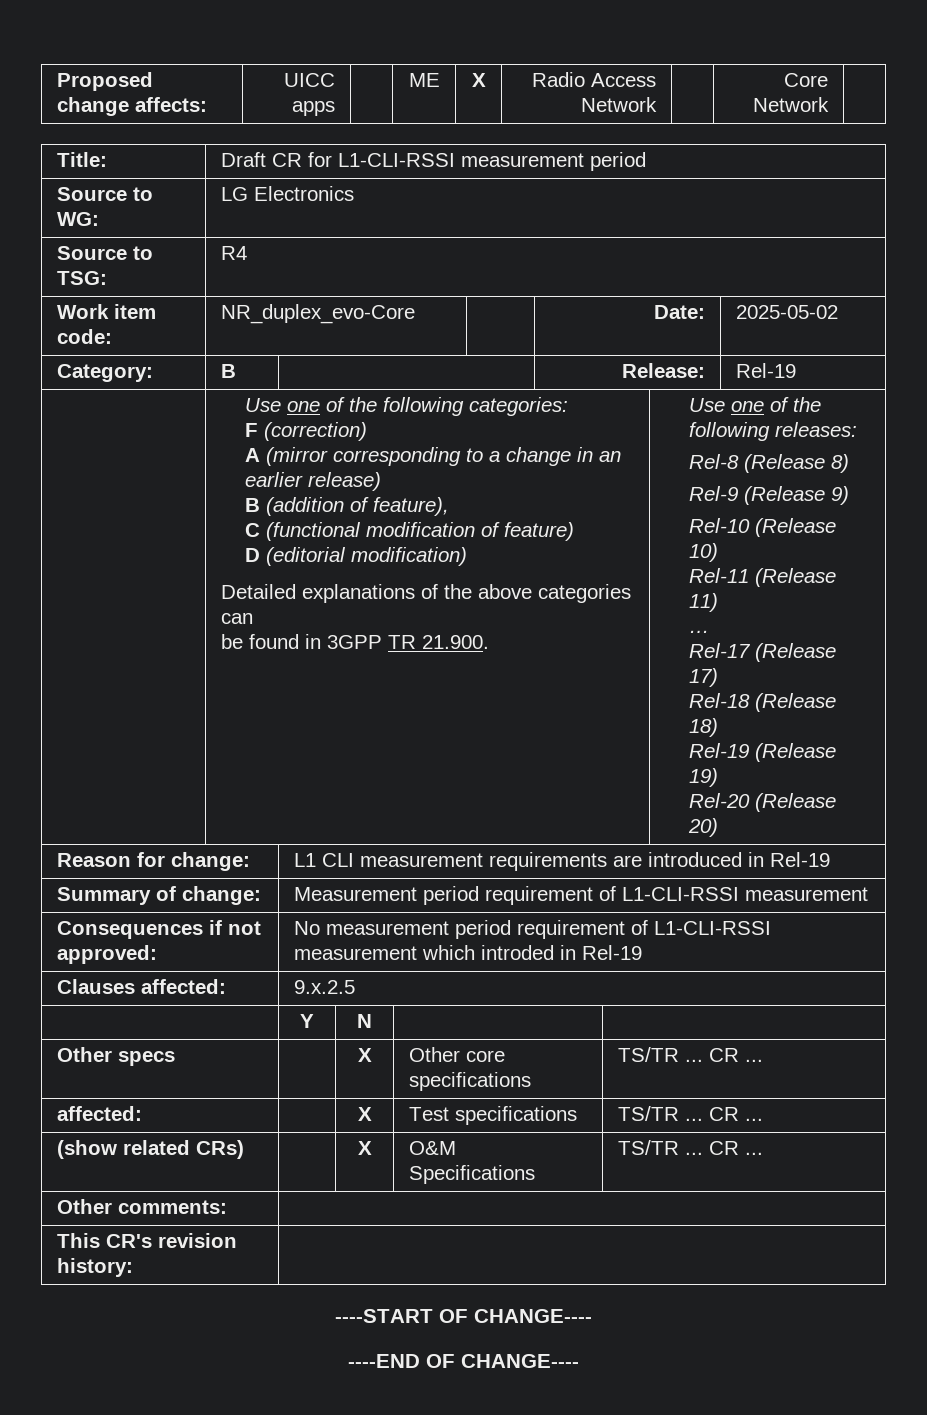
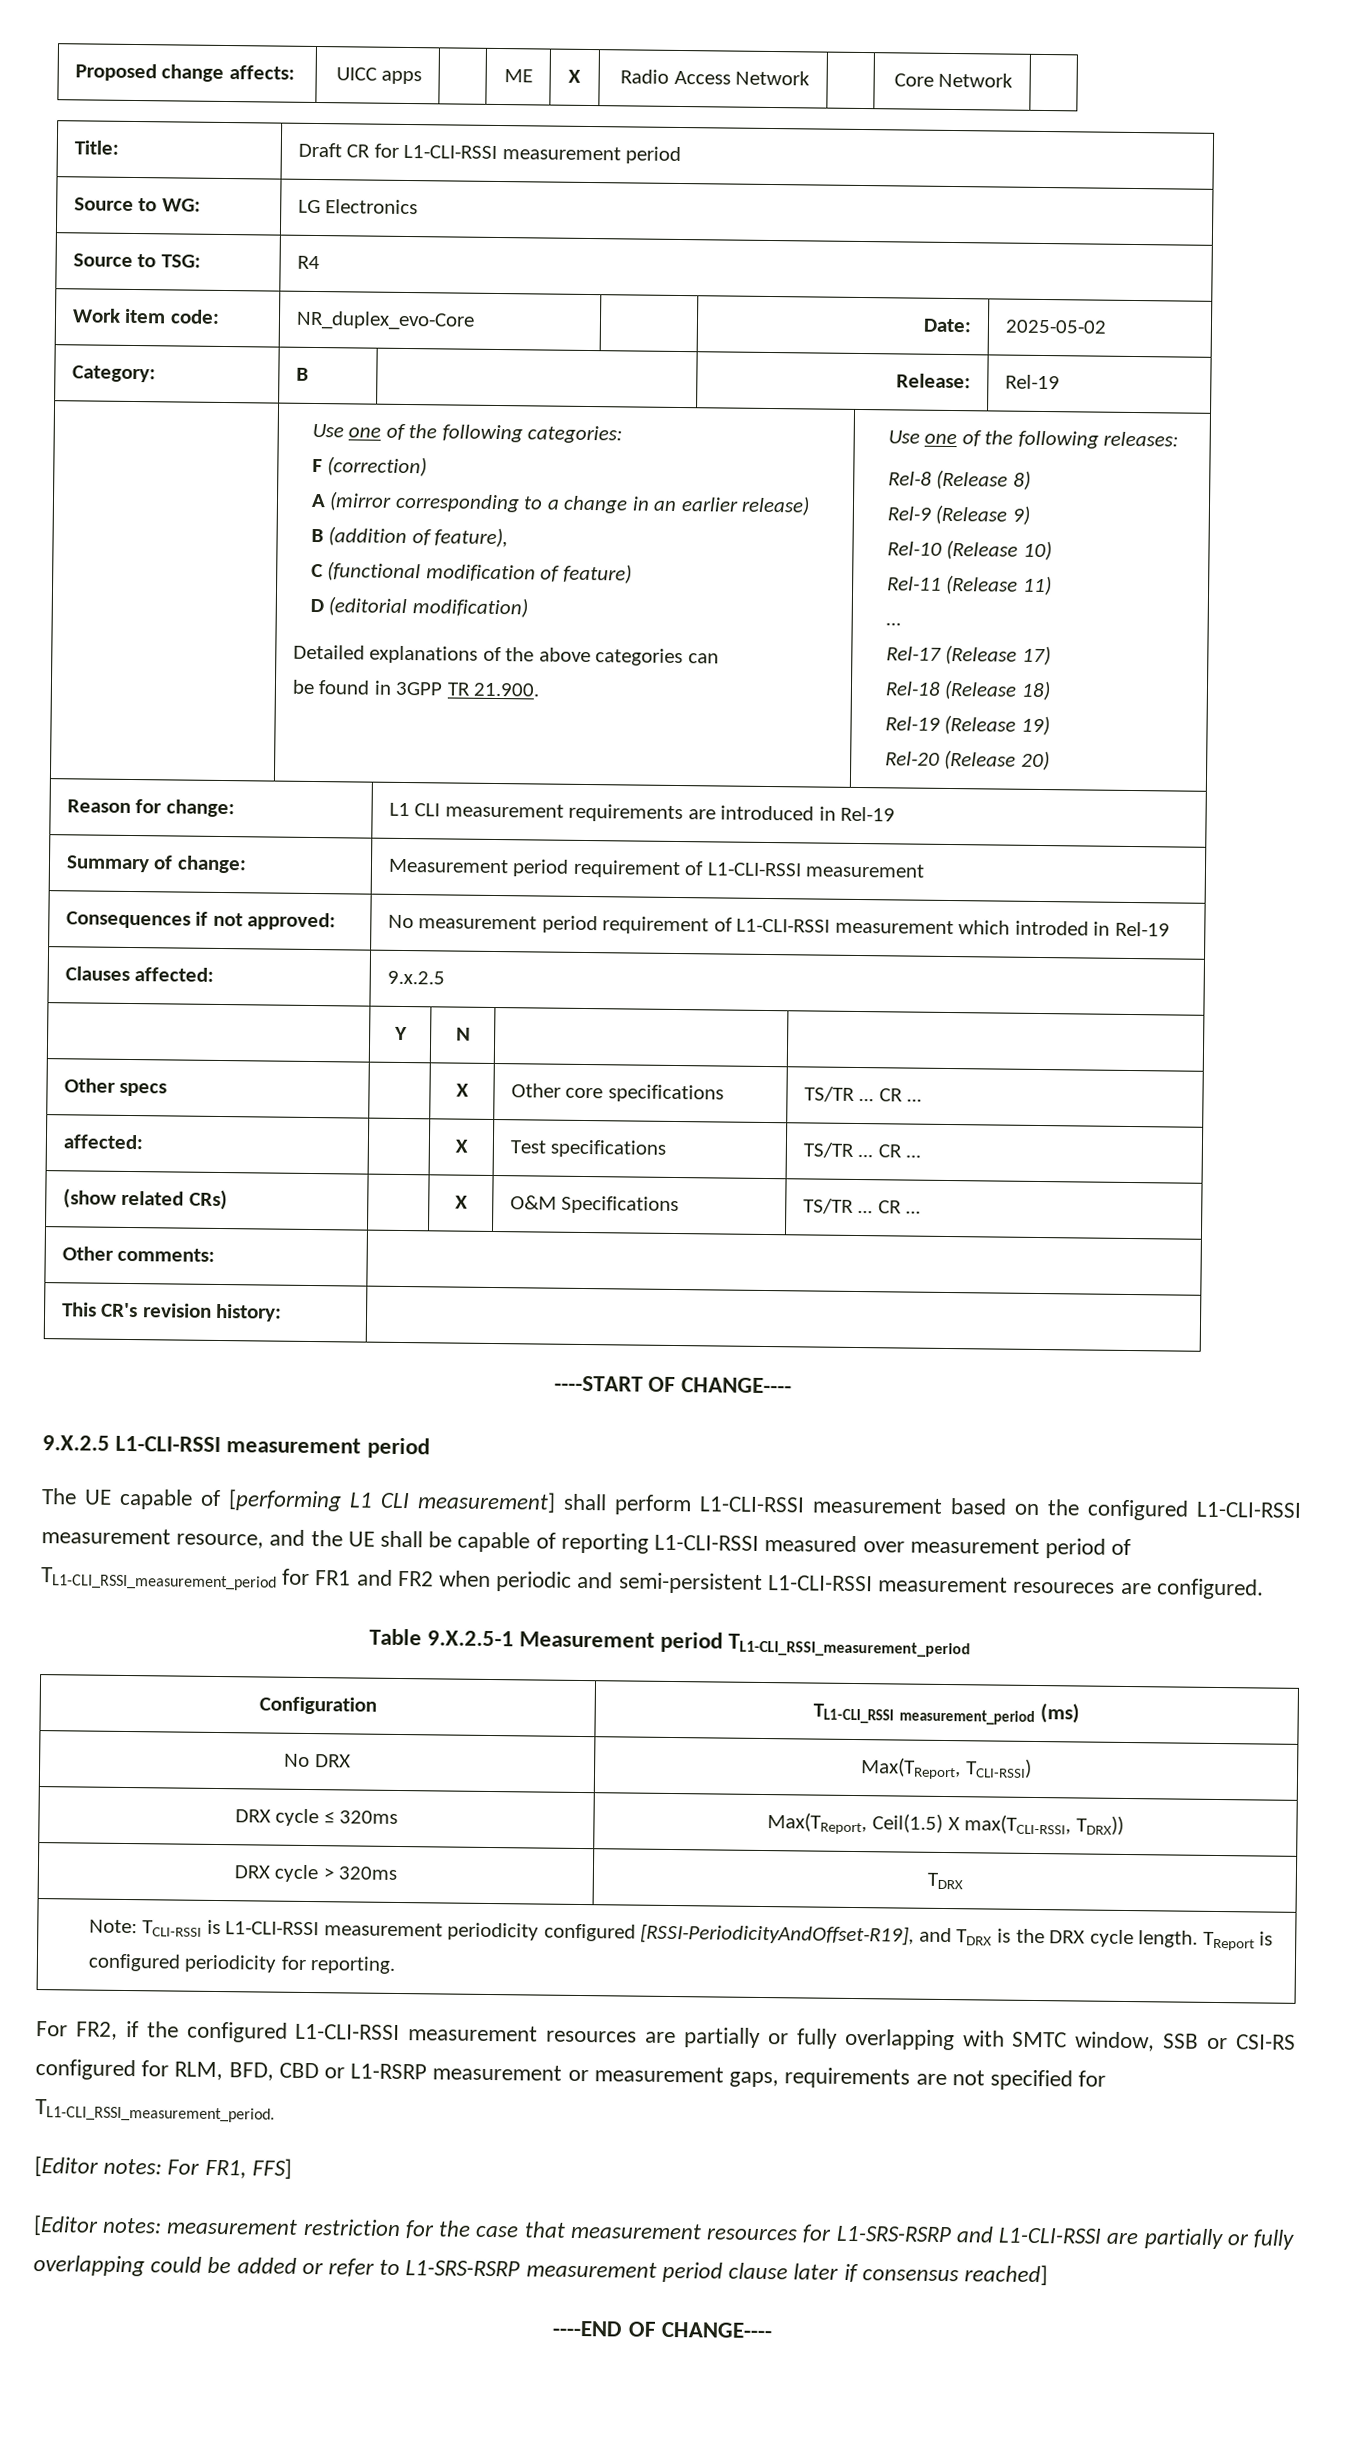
+ 9.X.2.5 L1-CLI-RSSI measurement period
+ The UE capable of [performing L1 CLI measurement] shall perform L1-CLI-RSSI measurement based on the configured L1-CLI-RSSI measurement resource, and the UE shall be capable of reporting L1-CLI-RSSI measured over measurement period of TL1-CLI_RSSI_measurement_period for FR1 and FR2 when periodic and semi-persistent L1-CLI-RSSI measurement resoureces are configured.
+ Table 9.X.2.5-1 Measurement period TL1-CLI_RSSI_measurement_period
+ Configuration | TL1-CLI_RSSI measurement_period (ms)
+ No DRX | Max(TReport, TCLI-RSSI)
+ DRX cycle ≤ 320ms | Max(TReport, Ceil(1.5) X max(TCLI-RSSI, TDRX))
+ DRX cycle > 320ms | TDRX
+ Note: TCLI-RSSI is L1-CLI-RSSI measurement periodicity configured [RSSI-PeriodicityAndOffset-R19], and TDRX is the DRX cycle length. TReport is configured periodicity for reporting.
+ For FR2, if the configured L1-CLI-RSSI measurement resources are partially or fully overlapping with SMTC window, SSB or CSI-RS configured for RLM, BFD, CBD or L1-RSRP measurement or measurement gaps, requirements are not specified for TL1-CLI_RSSI_measurement_period.
+ [Editor notes: For FR1, FFS]
+ [Editor notes: measurement restriction for the case that measurement resources for L1-SRS-RSRP and L1-CLI-RSSI are partially or fully overlapping could be added or refer to L1-SRS-RSRP measurement period clause later if consensus reached]

